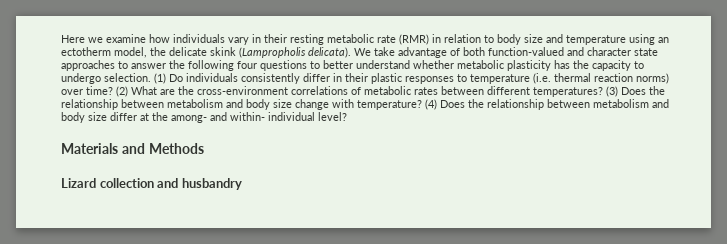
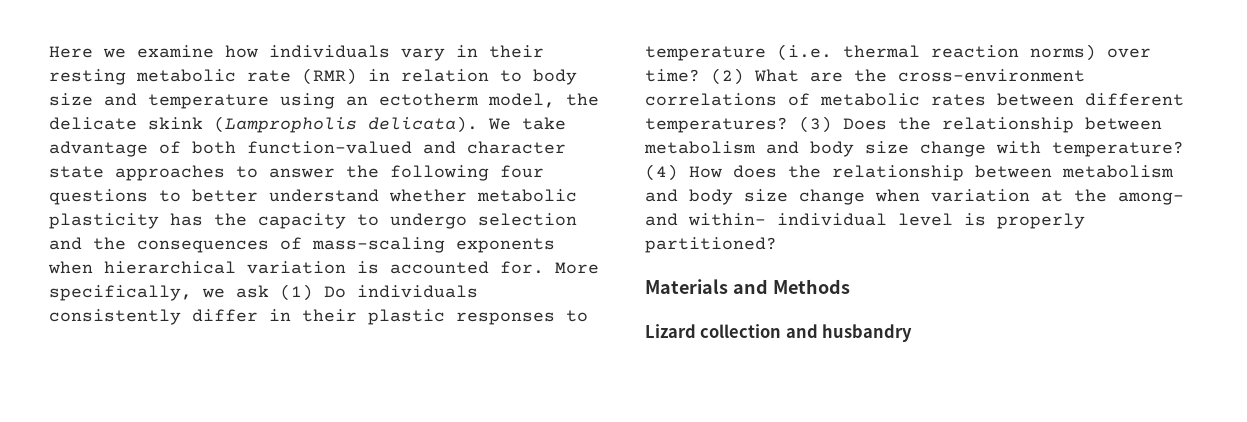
- We take advantage of both function-valued and character state approaches to answer the following four questions to better understand whether metabolic plasticity has the capacity to undergo selection. (1) Do individuals consistently differ in their plastic responses to temperature (i.e. thermal reaction norms) over time?
+ We take advantage of both function-valued and character state approaches to answer the following four questions to better understand whether metabolic plasticity has the capacity to undergo selection and the consequences of mass-scaling exponents when hierarchical variation is accounted for. More specifically, we ask (1) Do individuals consistently differ in their plastic responses to temperature (i.e. thermal reaction norms) over time?
- (4) Does the relationship between metabolism and body size differ at the among- and within- individual level?
+ (4) How does the relationship between metabolism and body size change when variation at the among- and within- individual level is properly partitioned?

